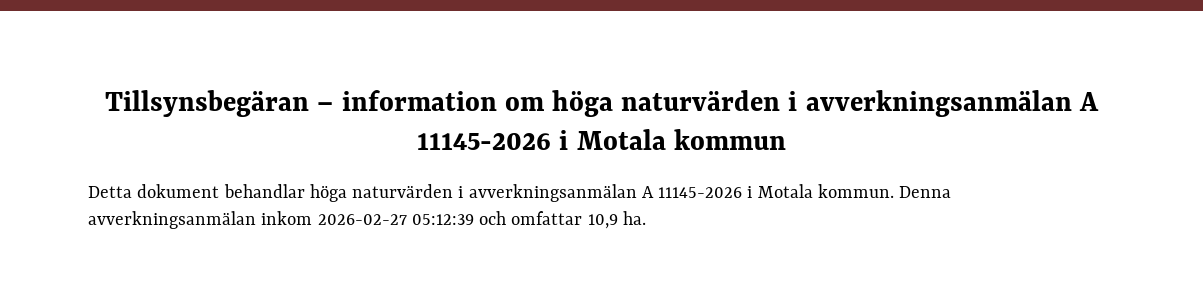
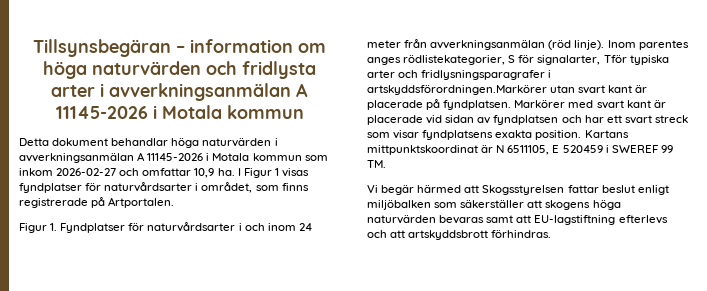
- Tillsynsbegäran – information om höga naturvärden i avverkningsanmälan A 11145-2026 i Motala kommun
+ Tillsynsbegäran – information om höga naturvärden och fridlysta arter i avverkningsanmälan A 11145-2026 i Motala kommun
- Detta dokument behandlar höga naturvärden i avverkningsanmälan A 11145-2026 i Motala kommun. Denna avverkningsanmälan inkom 2026-02-27 05:12:39 och omfattar 10,9 ha.
+ Detta dokument behandlar höga naturvärden i avverkningsanmälan A 11145-2026 i Motala kommun som inkom 2026-02-27 och omfattar 10,9 ha.
+ I Figur 1 visas fyndplatser för naturvårdsarter i området, som finns registrerade på Artportalen.
+ Figur 1. Fyndplatser för naturvårdsarter i och inom 24 meter från avverkningsanmälan (röd linje). Inom parentes anges rödlistekategorier, S för signalarter, Tför typiska arter och fridlysningsparagrafer i artskyddsförordningen.Markörer utan svart kant är placerade på fyndplatsen. Markörer med svart kant är placerade vid sidan av fyndplatsen och har ett svart streck som visar fyndplatsens exakta position. Kartans mittpunktskoordinat är N 6511105, E 520459 i SWEREF 99 TM.
+ Vi begär härmed att Skogsstyrelsen fattar beslut enligt miljöbalken som säkerställer att skogens höga naturvärden bevaras samt att EU-lagstiftning efterlevs och att artskyddsbrott förhindras.

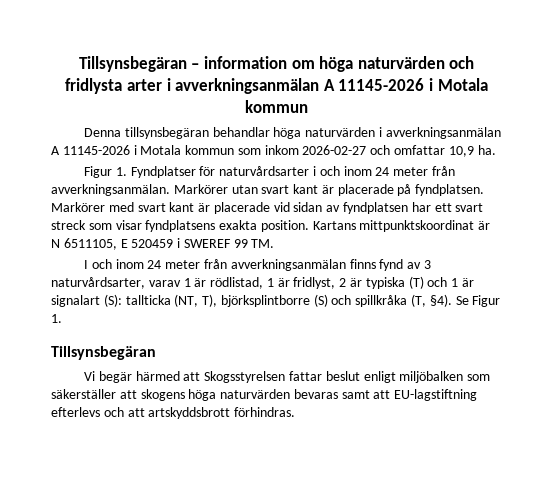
- Detta dokument behandlar höga naturvärden i avverkningsanmälan A 11145-2026 i Motala kommun som inkom 2026-02-27 och omfattar 10,9 ha. I Figur 1 visas fyndplatser för naturvårdsarter i området, som finns registrerade på Artportalen.
+ Denna tillsynsbegäran behandlar höga naturvärden i avverkningsanmälan A 11145-2026 i Motala kommun som inkom 2026-02-27 och omfattar 10,9 ha.
- Figur 1. Fyndplatser för naturvårdsarter i och inom 24 meter från avverkningsanmälan (röd linje). Inom parentes anges rödlistekategorier, S för signalarter, Tför typiska arter och fridlysningsparagrafer i artskyddsförordningen.Markörer utan svart kant är placerade på fyndplatsen.
+ Figur 1. Fyndplatser för naturvårdsarter i och inom 24 meter från avverkningsanmälan. Markörer utan svart kant är placerade på fyndplatsen.
- Markörer med svart kant är placerade vid sidan av fyndplatsen och har ett svart streck som visar fyndplatsens exakta position.
+ Markörer med svart kant är placerade vid sidan av fyndplatsen har ett svart streck som visar fyndplatsens exakta position.
+ I och inom 24 meter från avverkningsanmälan finns fynd av 3 naturvårdsarter, varav 1 är rödlistad, 1 är fridlyst, 2 är typiska (T) och 1 är signalart (S): tallticka (NT, T), björksplintborre (S) och spillkråka (T, §4). Se Figur 1.
+ Tillsynsbegäran

